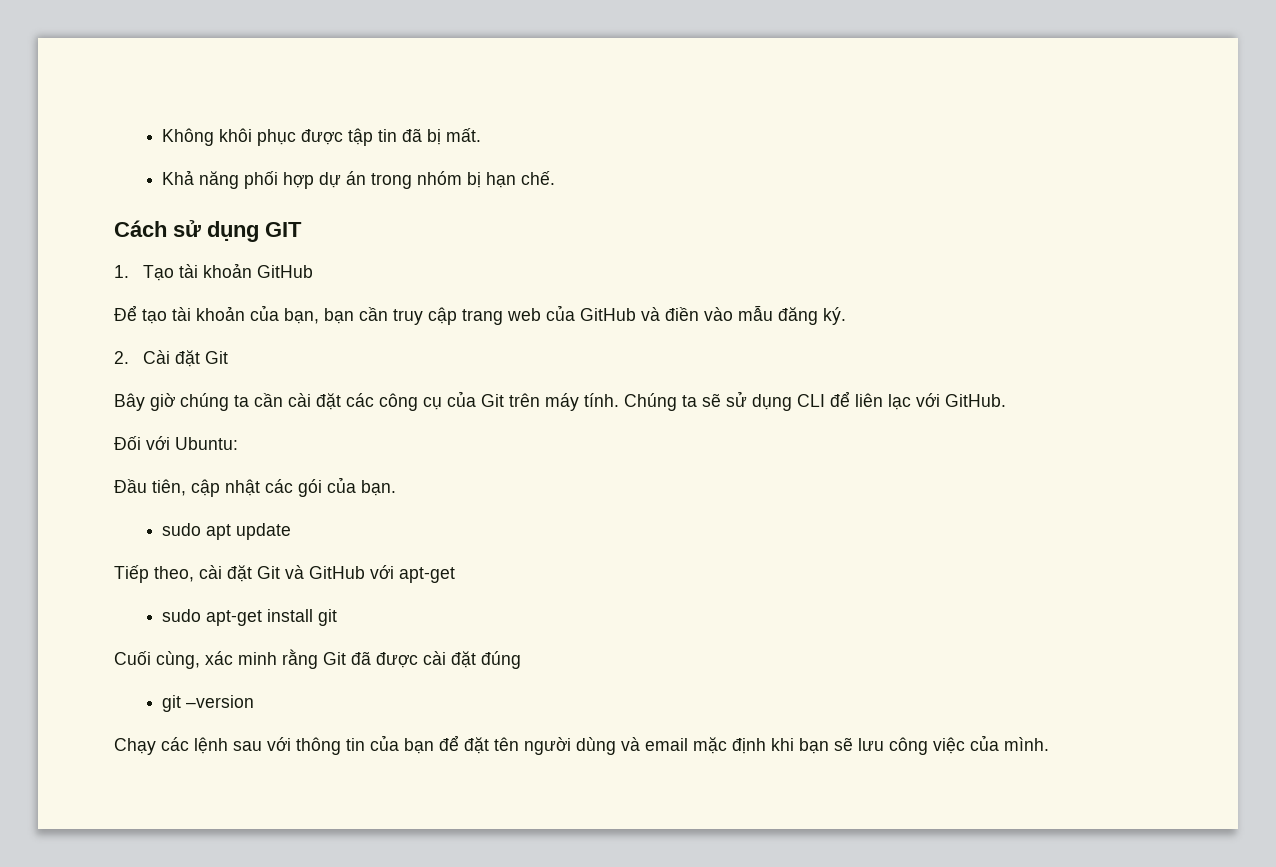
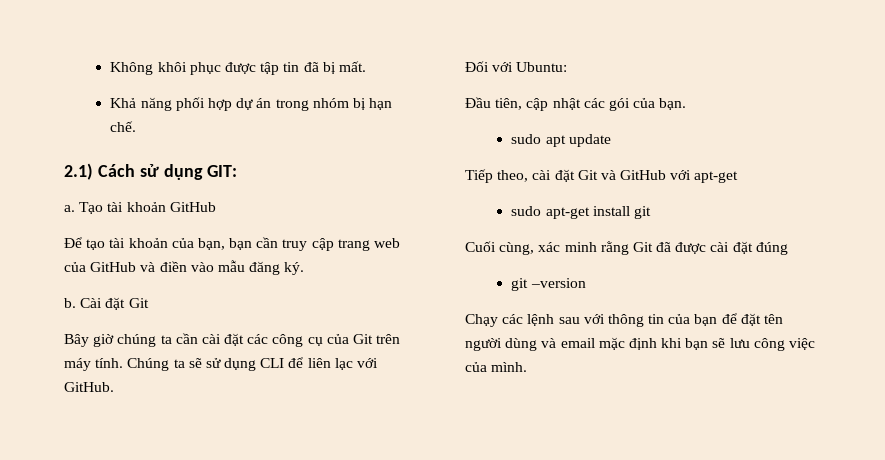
- Cách sử dụng GIT
- 1. Tạo tài khoản GitHub
+ 2.1) Cách sử dụng GIT:
+ a. Tạo tài khoản GitHub
- 2. Cài đặt Git
+ b. Cài đặt Git

